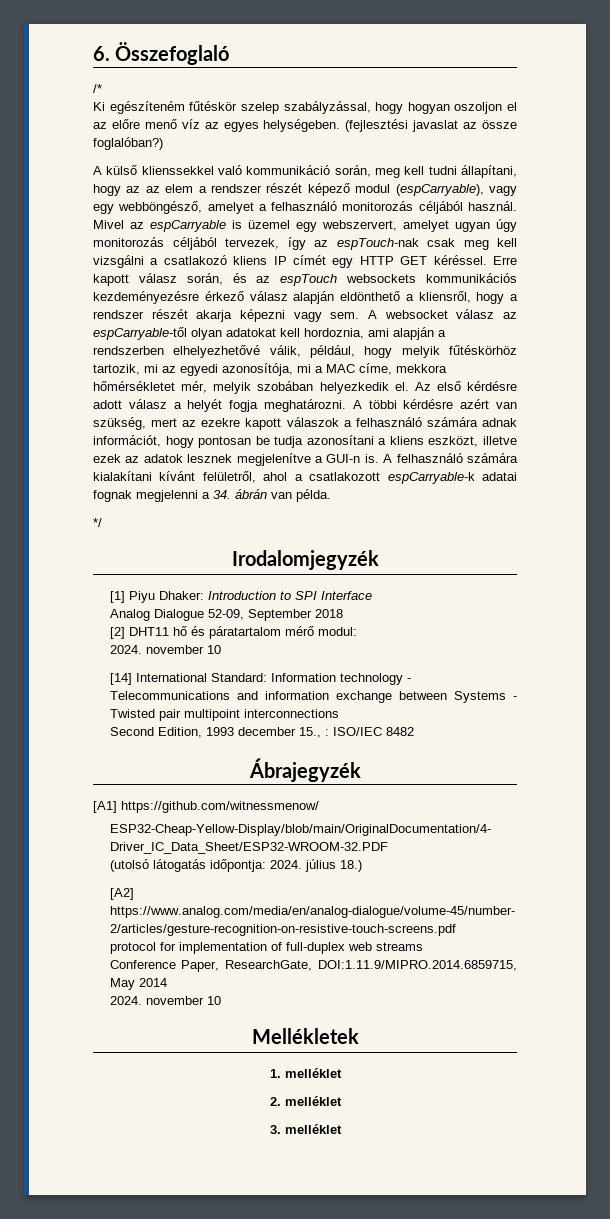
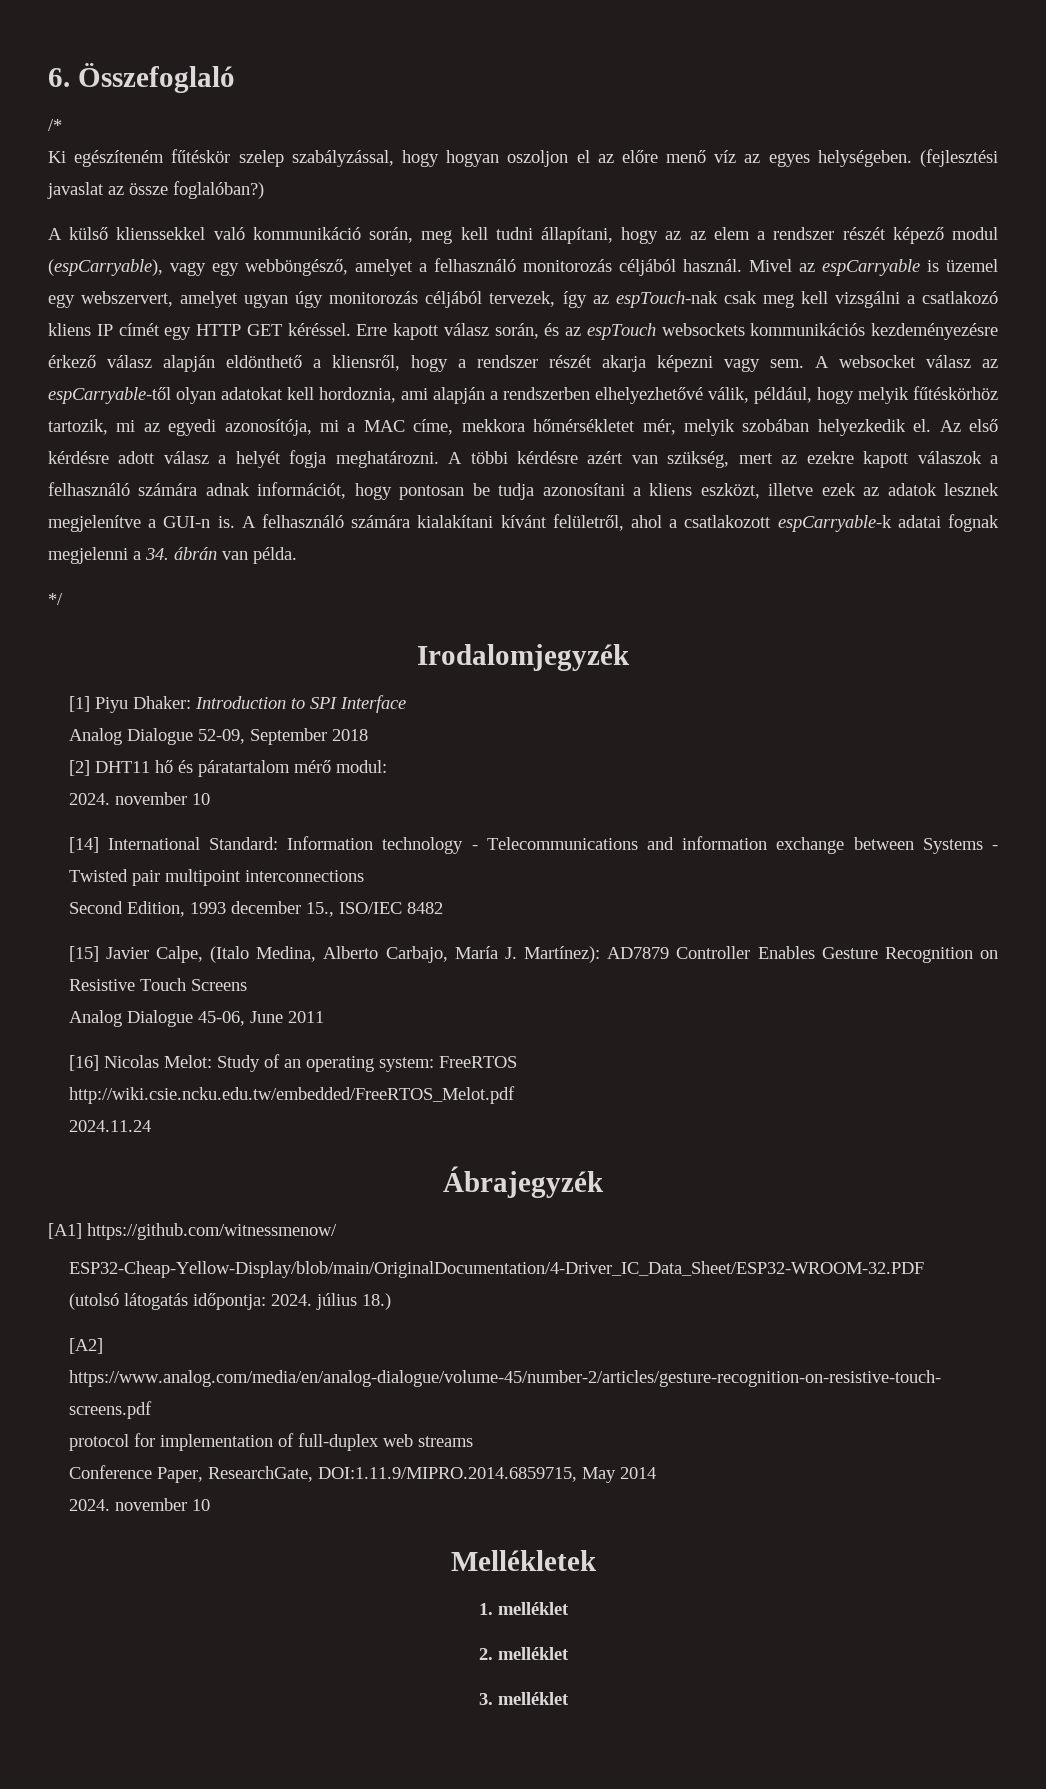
- Second Edition, 1993 december 15., : ISO/IEC 8482
+ Second Edition, 1993 december 15., ISO/IEC 8482
+ [15] Javier Calpe, (Italo Medina, Alberto Carbajo, María J. Martínez): AD7879 Controller Enables Gesture Recognition on Resistive Touch Screens
+ Analog Dialogue 45-06, June 2011
+ [16] Nicolas Melot: Study of an operating system: FreeRTOS
+ http://wiki.csie.ncku.edu.tw/embedded/FreeRTOS_Melot.pdf
+ 2024.11.24

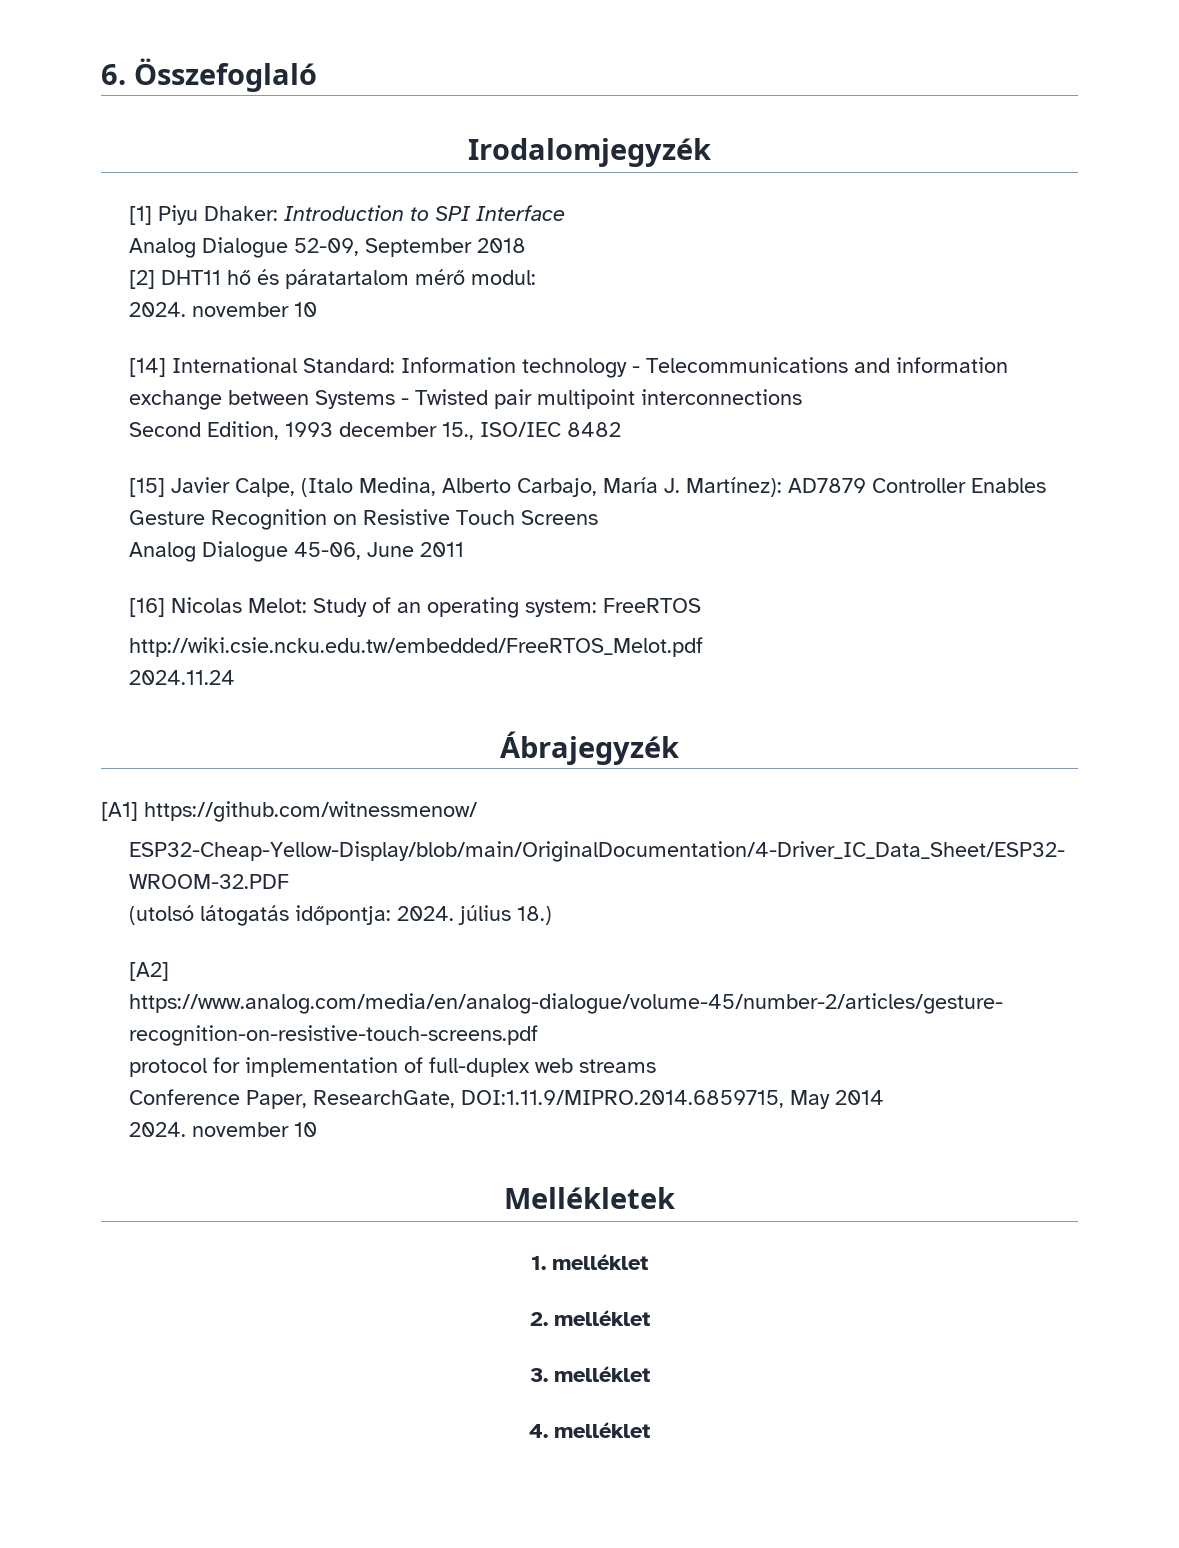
- /*
- Ki egészíteném fűtéskör szelep szabályzással, hogy hogyan oszoljon el az előre menő víz az egyes helységeben. (fejlesztési javaslat az össze foglalóban?)
- A külső klienssekkel való kommunikáció során, meg kell tudni állapítani, hogy az az elem a rendszer részét képező modul (espCarryable), vagy egy webböngésző, amelyet a felhasználó monitorozás céljából használ. Mivel az espCarryable is üzemel egy webszervert, amelyet ugyan úgy monitorozás céljából tervezek, így az espTouch-nak csak meg kell vizsgálni a csatlakozó kliens IP címét egy HTTP GET kéréssel. Erre kapott válasz során, és az espTouch websockets kommunikációs kezdeményezésre érkező válasz alapján eldönthető a kliensről, hogy a rendszer részét akarja képezni vagy sem. A websocket válasz az espCarryable-től olyan adatokat kell hordoznia, ami alapján a rendszerben elhelyezhetővé válik, például, hogy melyik fűtéskörhöz tartozik, mi az egyedi azonosítója, mi a MAC címe, mekkora hőmérsékletet mér, melyik szobában helyezkedik el. Az első kérdésre adott válasz a helyét fogja meghatározni. A többi kérdésre azért van szükség, mert az ezekre kapott válaszok a felhasználó számára adnak információt, hogy pontosan be tudja azonosítani a kliens eszközt, illetve ezek az adatok lesznek megjelenítve a GUI-n is. A felhasználó számára kialakítani kívánt felületről, ahol a csatlakozott espCarryable-k adatai fognak megjelenni a 34. ábrán van példa.
- */
+ 4. melléklet

